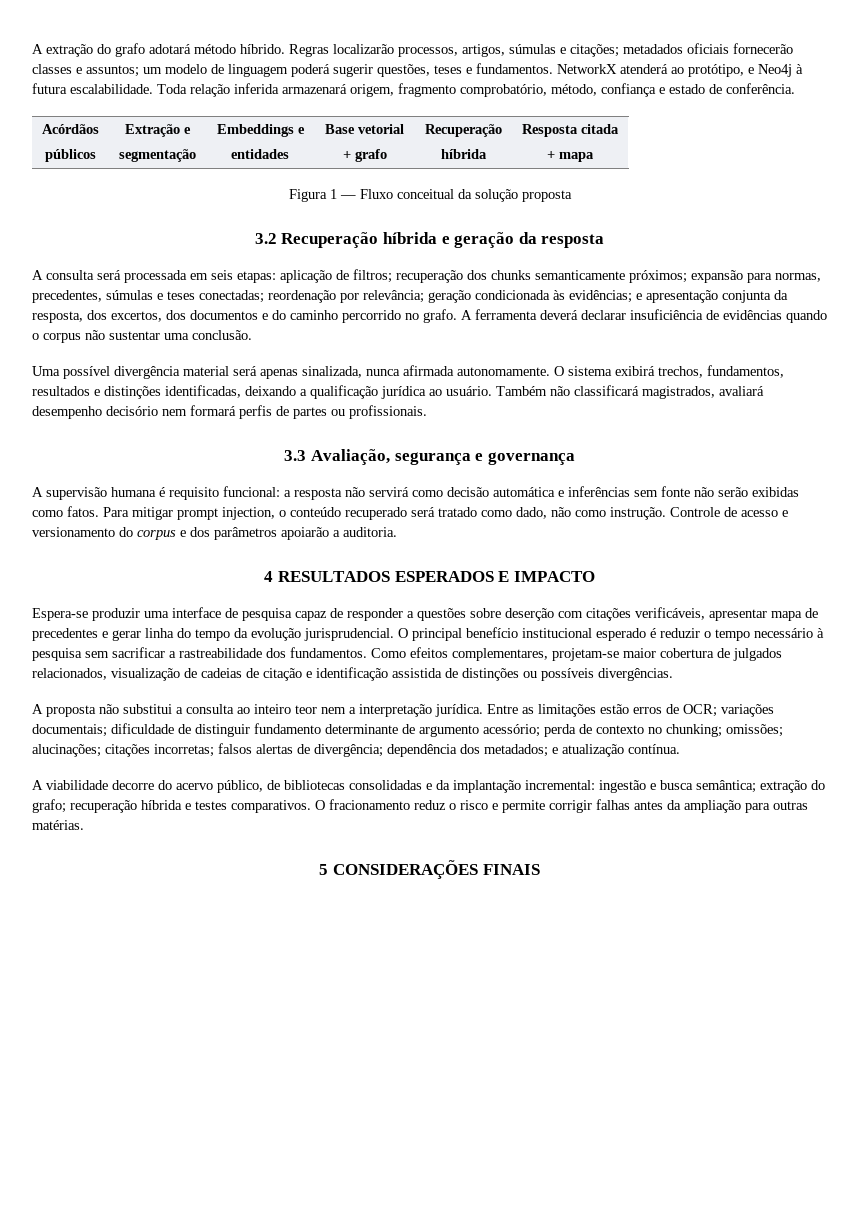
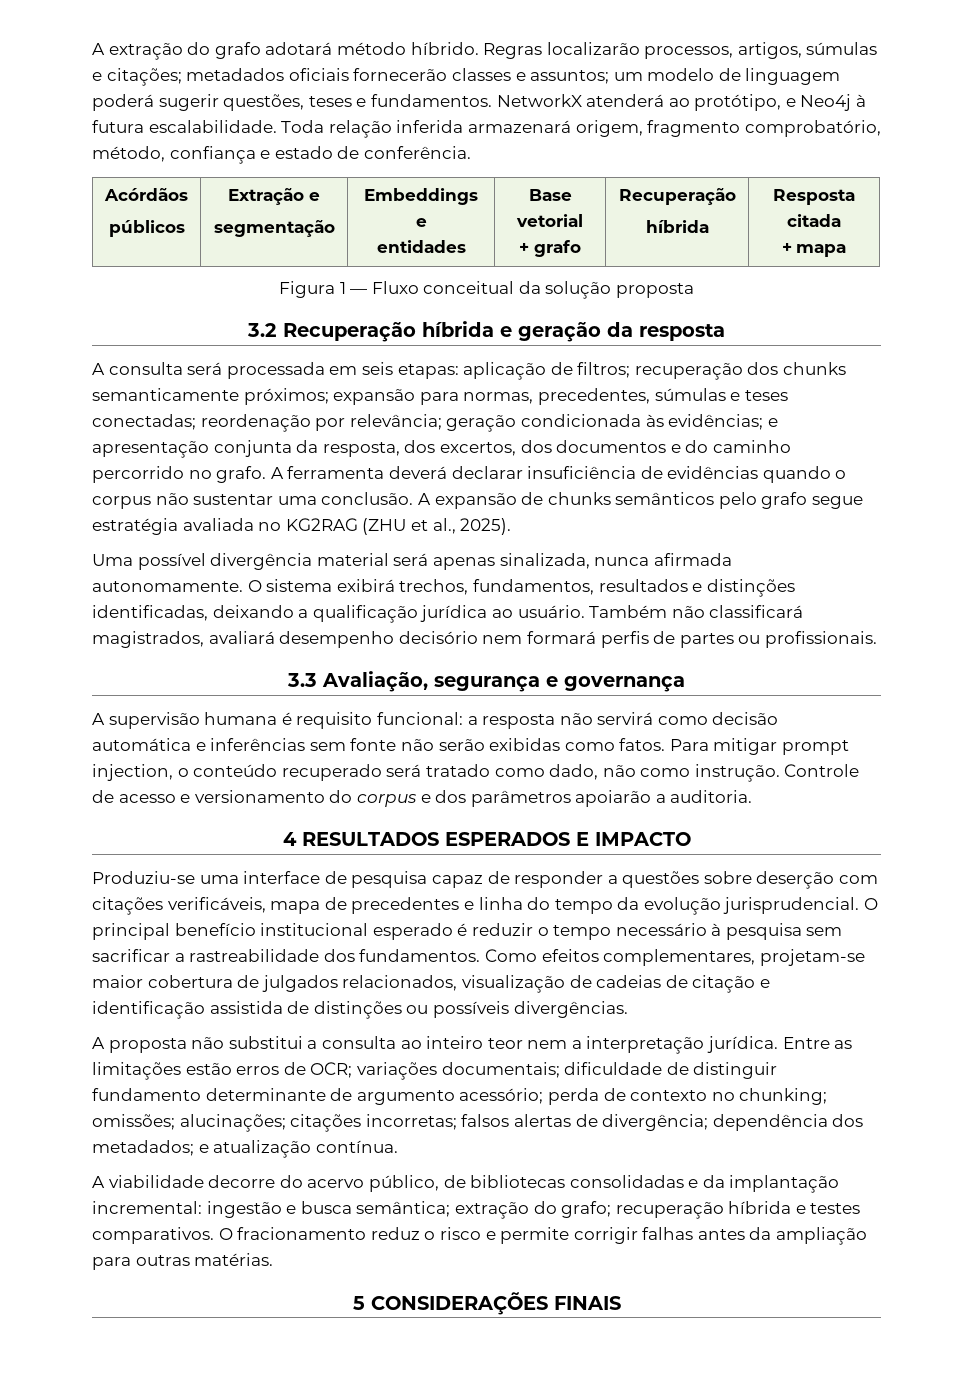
+ A expansão de chunks semânticos pelo grafo segue estratégia avaliada no KG2RAG (ZHU et al., 2025).
- Espera-se produzir uma interface de pesquisa capaz de responder a questões sobre deserção com citações verificáveis, apresentar mapa de precedentes e gerar linha do tempo da evolução jurisprudencial.
+ Produziu-se uma interface de pesquisa capaz de responder a questões sobre deserção com citações verificáveis, mapa de precedentes e linha do tempo da evolução jurisprudencial.

